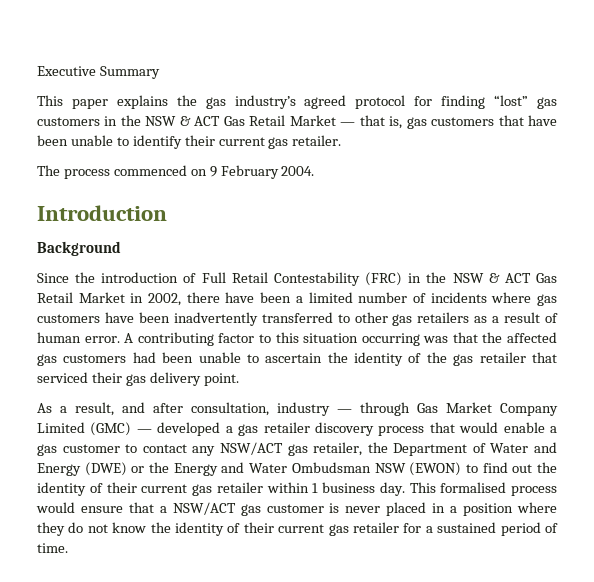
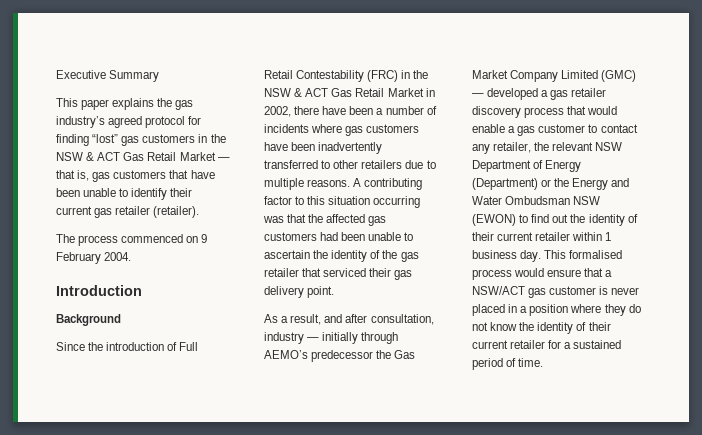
- This paper explains the gas industry’s agreed protocol for finding “lost” gas customers in the NSW & ACT Gas Retail Market — that is, gas customers that have been unable to identify their current gas retailer.
+ This paper explains the gas industry’s agreed protocol for finding “lost” gas customers in the NSW & ACT Gas Retail Market — that is, gas customers that have been unable to identify their current gas retailer (retailer).
- Since the introduction of Full Retail Contestability (FRC) in the NSW & ACT Gas Retail Market in 2002, there have been a limited number of incidents where gas customers have been inadvertently transferred to other gas retailers as a result of human error.
+ Since the introduction of Full Retail Contestability (FRC) in the NSW & ACT Gas Retail Market in 2002, there have been a number of incidents where gas customers have been inadvertently transferred to other retailers due to multiple reasons.
- As a result, and after consultation, industry — through Gas Market Company Limited (GMC) — developed a gas retailer discovery process that would enable a gas customer to contact any NSW/ACT gas retailer, the Department of Water and Energy (DWE) or the Energy and Water Ombudsman NSW (EWON) to find out the identity of their current gas retailer within 1 business day.
+ As a result, and after consultation, industry — initially through AEMO’s predecessor the Gas Market Company Limited (GMC) — developed a gas retailer discovery process that would enable a gas customer to contact any retailer, the relevant NSW Department of Energy (Department) or the Energy and Water Ombudsman NSW (EWON) to find out the identity of their current retailer within 1 business day.
- This formalised process would ensure that a NSW/ACT gas customer is never placed in a position where they do not know the identity of their current gas retailer for a sustained period of time.
+ This formalised process would ensure that a NSW/ACT gas customer is never placed in a position where they do not know the identity of their current retailer for a sustained period of time.

